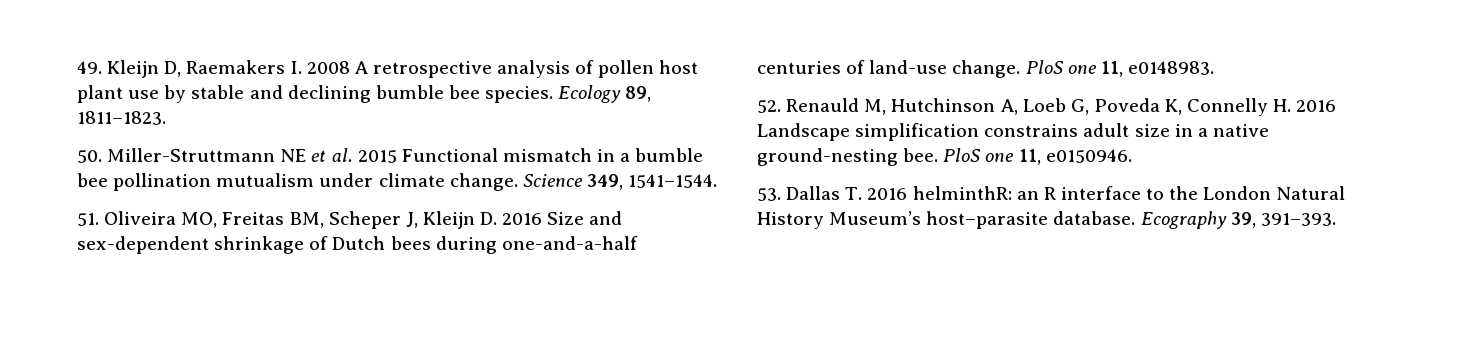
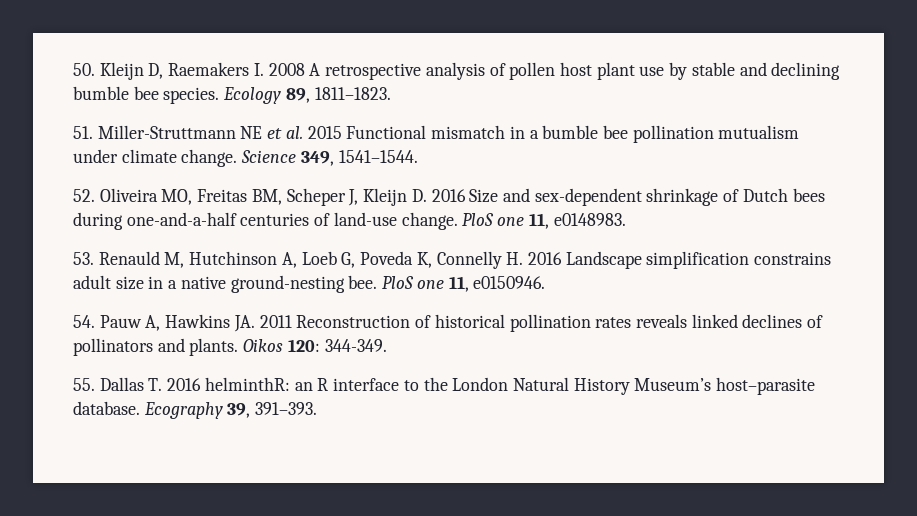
- 49. Kleijn D, Raemakers I. 2008 A retrospective analysis of pollen host plant use by stable and declining bumble bee species.
+ 50. Kleijn D, Raemakers I. 2008 A retrospective analysis of pollen host plant use by stable and declining bumble bee species.
- 50. Miller-Struttmann NE et al. 2015 Functional mismatch in a bumble bee pollination mutualism under climate change.
+ 51. Miller-Struttmann NE et al. 2015 Functional mismatch in a bumble bee pollination mutualism under climate change.
- 51. Oliveira MO, Freitas BM, Scheper J, Kleijn D. 2016 Size and sex-dependent shrinkage of Dutch bees during one-and-a-half centuries of land-use change.
+ 52. Oliveira MO, Freitas BM, Scheper J, Kleijn D. 2016 Size and sex-dependent shrinkage of Dutch bees during one-and-a-half centuries of land-use change.
- 52. Renauld M, Hutchinson A, Loeb G, Poveda K, Connelly H. 2016 Landscape simplification constrains adult size in a native ground-nesting bee.
+ 53. Renauld M, Hutchinson A, Loeb G, Poveda K, Connelly H. 2016 Landscape simplification constrains adult size in a native ground-nesting bee.
- 53. Dallas T. 2016 helminthR: an R interface to the London Natural History Museum’s host–parasite database.
+ 54. Pauw A, Hawkins JA. 2011 Reconstruction of historical pollination rates reveals linked declines of pollinators and plants. Oikos 120: 344-349.
+ 55. Dallas T. 2016 helminthR: an R interface to the London Natural History Museum’s host–parasite database.

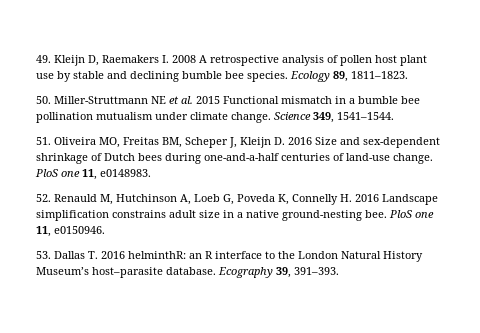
- 50. Kleijn D, Raemakers I. 2008 A retrospective analysis of pollen host plant use by stable and declining bumble bee species.
+ 49. Kleijn D, Raemakers I. 2008 A retrospective analysis of pollen host plant use by stable and declining bumble bee species.
- 51. Miller-Struttmann NE et al. 2015 Functional mismatch in a bumble bee pollination mutualism under climate change.
+ 50. Miller-Struttmann NE et al. 2015 Functional mismatch in a bumble bee pollination mutualism under climate change.
- 52. Oliveira MO, Freitas BM, Scheper J, Kleijn D. 2016 Size and sex-dependent shrinkage of Dutch bees during one-and-a-half centuries of land-use change.
+ 51. Oliveira MO, Freitas BM, Scheper J, Kleijn D. 2016 Size and sex-dependent shrinkage of Dutch bees during one-and-a-half centuries of land-use change.
- 53. Renauld M, Hutchinson A, Loeb G, Poveda K, Connelly H. 2016 Landscape simplification constrains adult size in a native ground-nesting bee.
+ 52. Renauld M, Hutchinson A, Loeb G, Poveda K, Connelly H. 2016 Landscape simplification constrains adult size in a native ground-nesting bee.
- 54. Pauw A, Hawkins JA. 2011 Reconstruction of historical pollination rates reveals linked declines of pollinators and plants. Oikos 120: 344-349.
- 55. Dallas T. 2016 helminthR: an R interface to the London Natural History Museum’s host–parasite database.
+ 53. Dallas T. 2016 helminthR: an R interface to the London Natural History Museum’s host–parasite database.

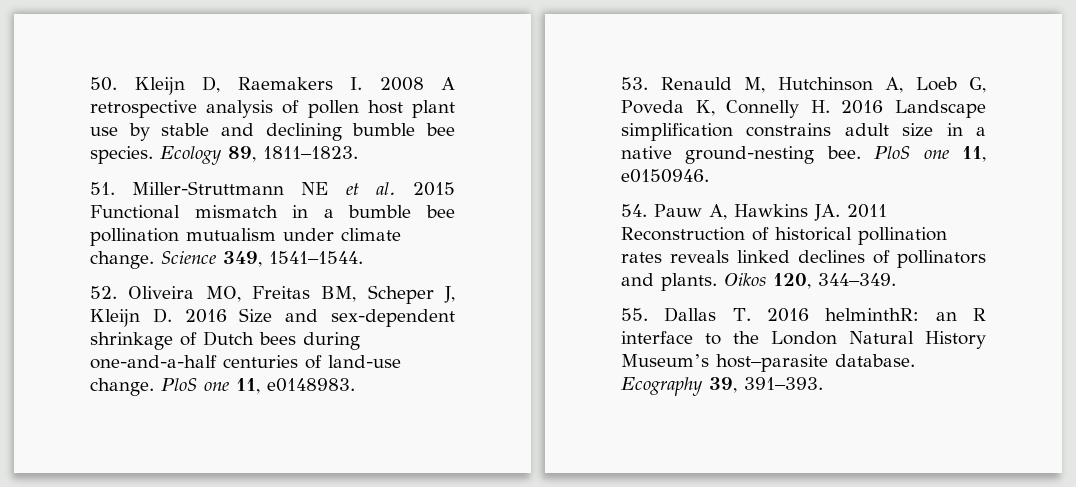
- 49. Kleijn D, Raemakers I. 2008 A retrospective analysis of pollen host plant use by stable and declining bumble bee species.
+ 50. Kleijn D, Raemakers I. 2008 A retrospective analysis of pollen host plant use by stable and declining bumble bee species.
- 50. Miller-Struttmann NE et al. 2015 Functional mismatch in a bumble bee pollination mutualism under climate change.
+ 51. Miller-Struttmann NE et al. 2015 Functional mismatch in a bumble bee pollination mutualism under climate change.
- 51. Oliveira MO, Freitas BM, Scheper J, Kleijn D. 2016 Size and sex-dependent shrinkage of Dutch bees during one-and-a-half centuries of land-use change.
+ 52. Oliveira MO, Freitas BM, Scheper J, Kleijn D. 2016 Size and sex-dependent shrinkage of Dutch bees during one-and-a-half centuries of land-use change.
- 52. Renauld M, Hutchinson A, Loeb G, Poveda K, Connelly H. 2016 Landscape simplification constrains adult size in a native ground-nesting bee.
+ 53. Renauld M, Hutchinson A, Loeb G, Poveda K, Connelly H. 2016 Landscape simplification constrains adult size in a native ground-nesting bee.
- 53. Dallas T. 2016 helminthR: an R interface to the London Natural History Museum’s host–parasite database.
+ 54. Pauw A, Hawkins JA. 2011 Reconstruction of historical pollination rates reveals linked declines of pollinators and plants. Oikos 120, 344–349.
+ 55. Dallas T. 2016 helminthR: an R interface to the London Natural History Museum’s host–parasite database.

